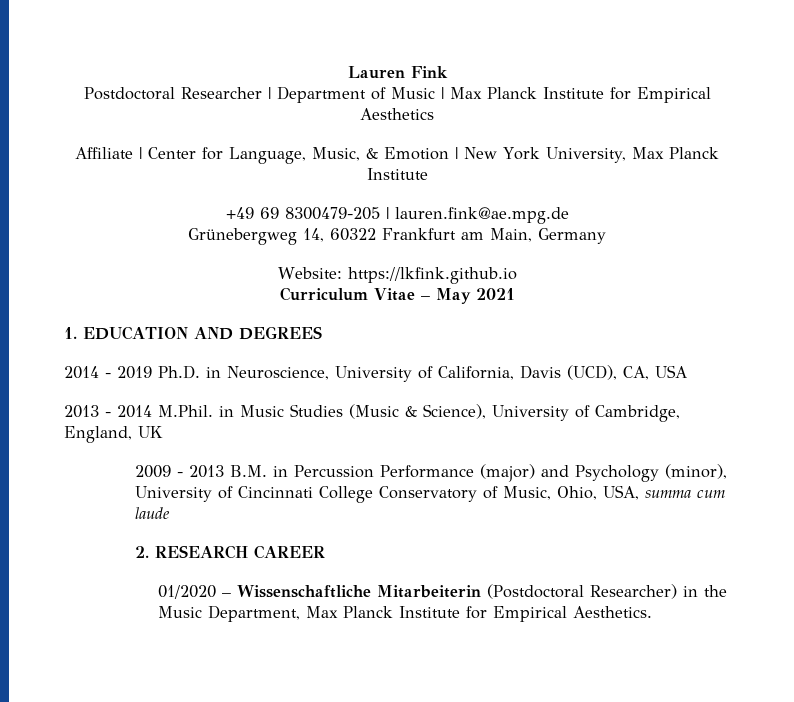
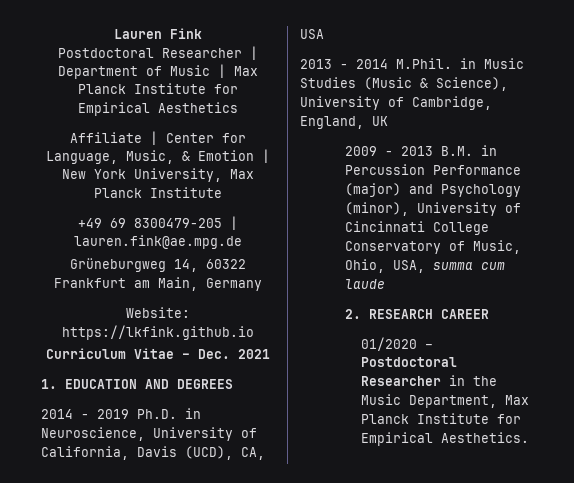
- Grünebergweg 14, 60322 Frankfurt am Main, Germany
+ Grüneburgweg 14, 60322 Frankfurt am Main, Germany
- Curriculum Vitae – May 2021
+ Curriculum Vitae – Dec. 2021
- 01/2020 – Wissenschaftliche Mitarbeiterin (Postdoctoral Researcher) in the Music Department, Max Planck Institute for Empirical Aesthetics.
+ 01/2020 – Postdoctoral Researcher in the Music Department, Max Planck Institute for Empirical Aesthetics.

